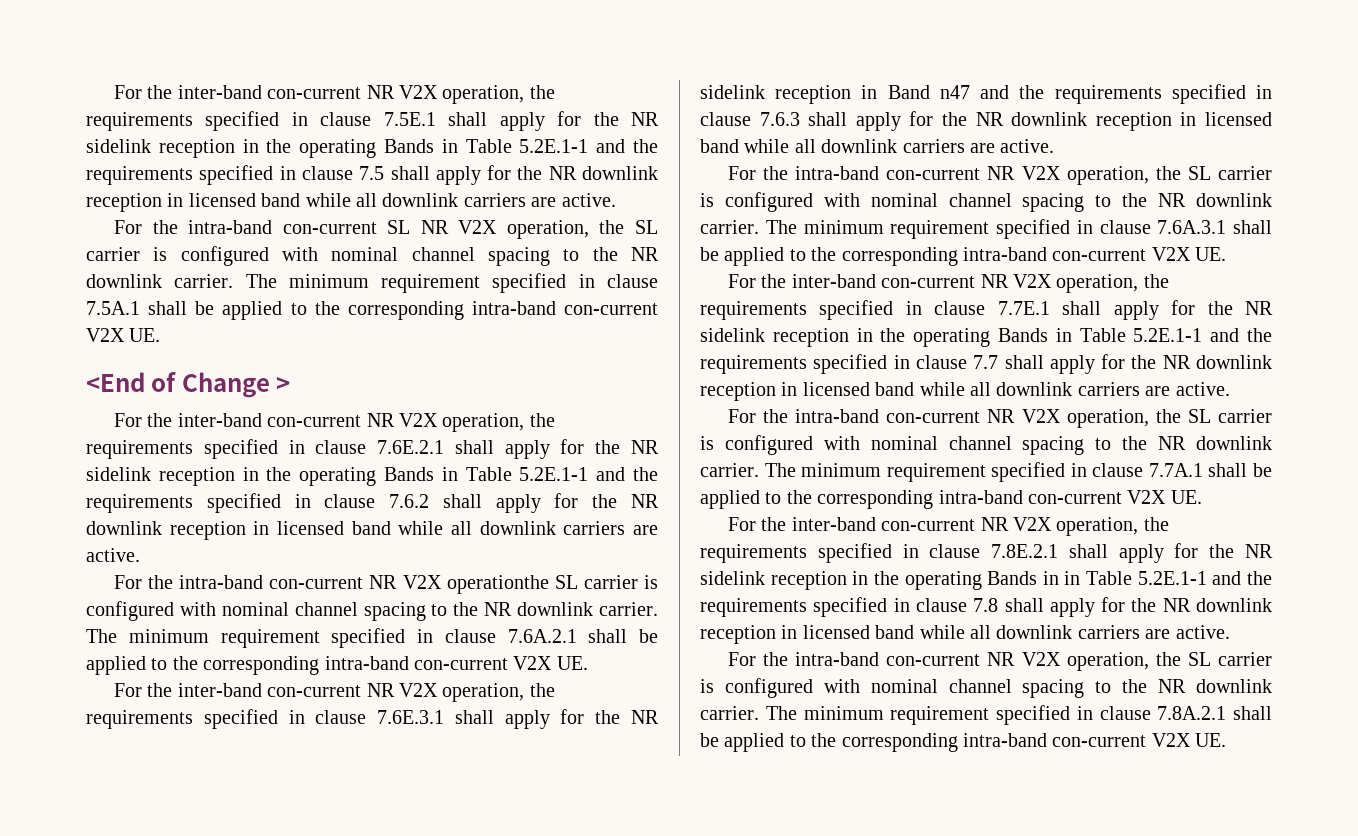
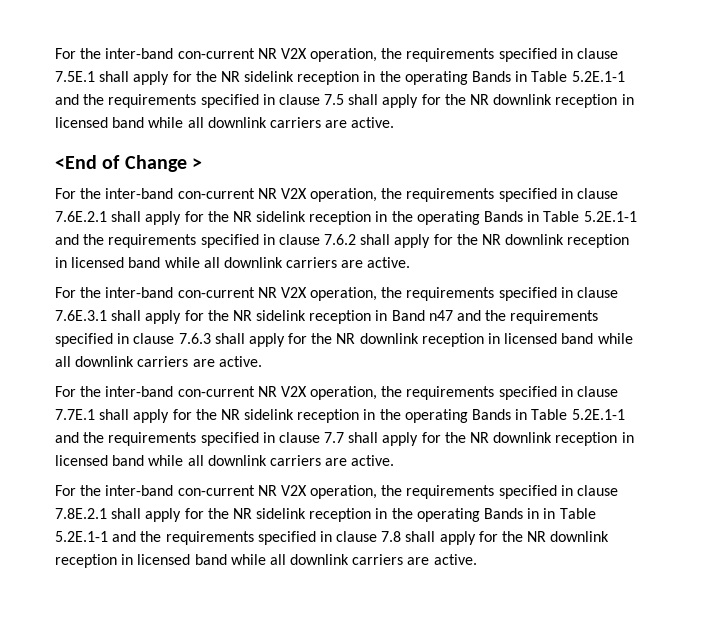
- For the intra-band con-current SL NR V2X operation, the SL carrier is configured with nominal channel spacing to the NR downlink carrier. The minimum requirement specified in clause 7.5A.1 shall be applied to the corresponding intra-band con-current V2X UE.
- For the intra-band con-current NR V2X operationthe SL carrier is configured with nominal channel spacing to the NR downlink carrier. The minimum requirement specified in clause 7.6A.2.1 shall be applied to the corresponding intra-band con-current V2X UE.
- For the intra-band con-current NR V2X operation, the SL carrier is configured with nominal channel spacing to the NR downlink carrier. The minimum requirement specified in clause 7.6A.3.1 shall be applied to the corresponding intra-band con-current V2X UE.
- For the intra-band con-current NR V2X operation, the SL carrier is configured with nominal channel spacing to the NR downlink carrier. The minimum requirement specified in clause 7.7A.1 shall be applied to the corresponding intra-band con-current V2X UE.
- For the intra-band con-current NR V2X operation, the SL carrier is configured with nominal channel spacing to the NR downlink carrier. The minimum requirement specified in clause 7.8A.2.1 shall be applied to the corresponding intra-band con-current V2X UE.

